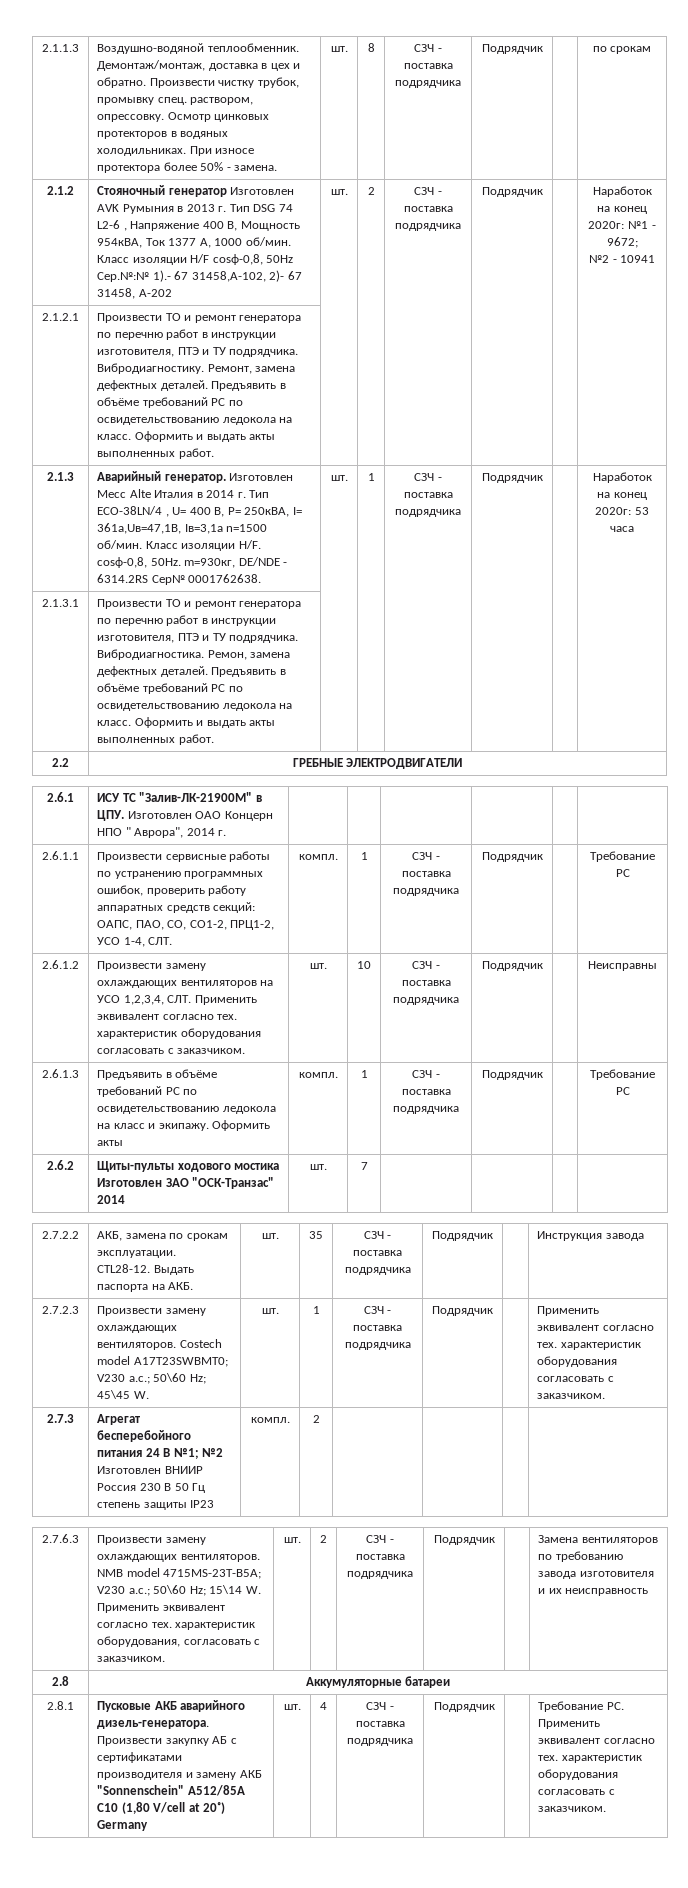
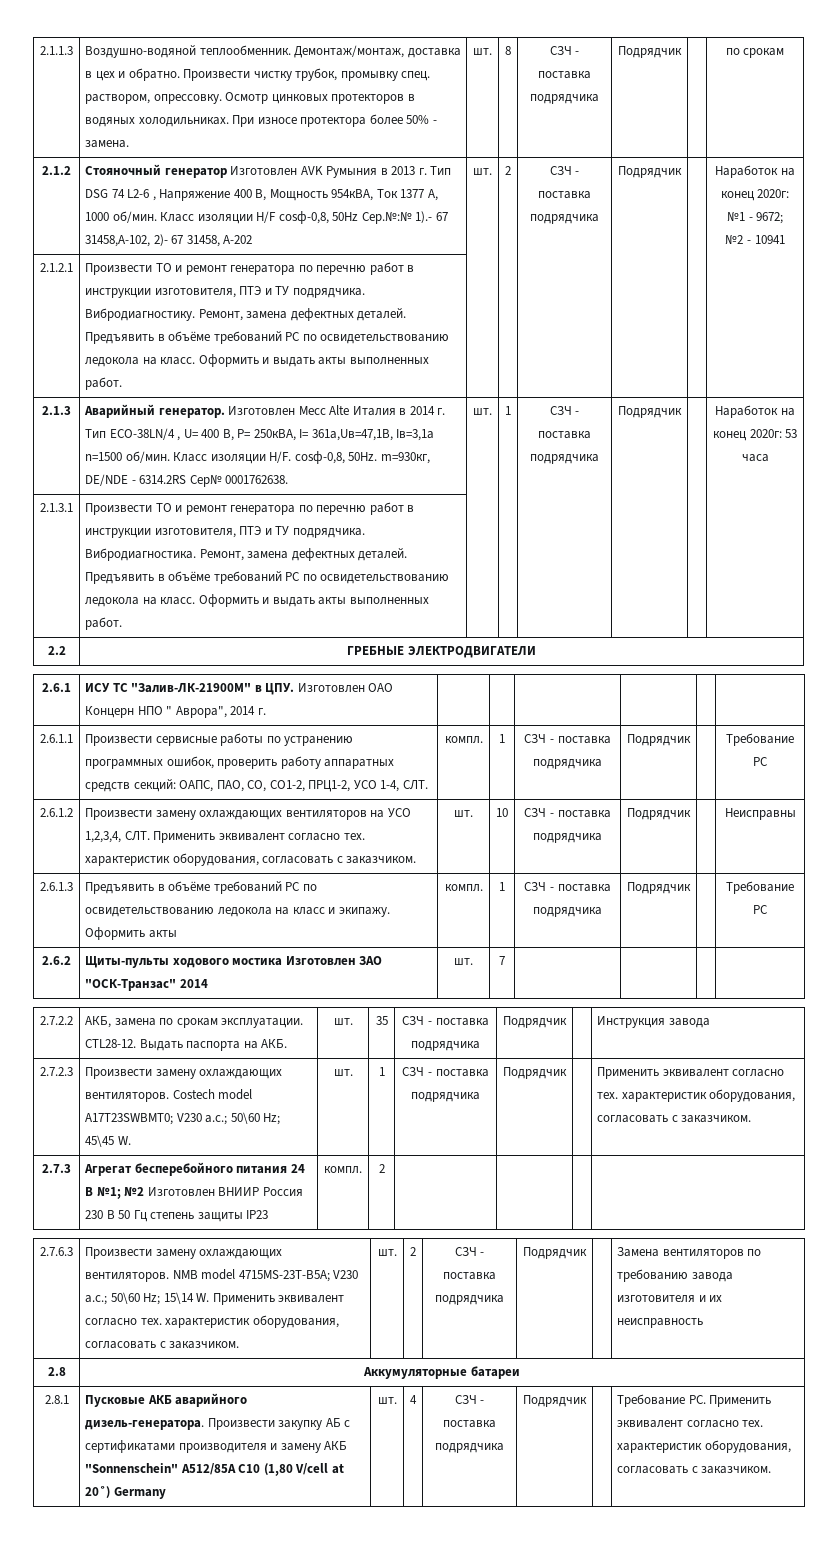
- 2.1.3.1 | Произвести ТО и ремонт генератора по перечню работ в инструкции изготовителя, ПТЭ и ТУ подрядчика. Вибродиагностика. Ремон, замена дефектных деталей. Предъявить в объёме требований РС по освидетельствованию ледокола на класс. Оформить и выдать акты выполненных работ. | | | | | |
+ 2.1.3.1 | Произвести ТО и ремонт генератора по перечню работ в инструкции изготовителя, ПТЭ и ТУ подрядчика. Вибродиагностика. Ремонт, замена дефектных деталей. Предъявить в объёме требований РС по освидетельствованию ледокола на класс. Оформить и выдать акты выполненных работ. | | | | | |
- 2.6.1.2 | Произвести замену охлаждающих вентиляторов на УСО 1,2,3,4, СЛТ. Применить эквивалент согласно тех. характеристик оборудования согласовать с заказчиком. | шт. | 10 | СЗЧ - поставка подрядчика | Подрядчик | | Неисправны
+ 2.6.1.2 | Произвести замену охлаждающих вентиляторов на УСО 1,2,3,4, СЛТ. Применить эквивалент согласно тех. характеристик оборудования, согласовать с заказчиком. | шт. | 10 | СЗЧ - поставка подрядчика | Подрядчик | | Неисправны
- 2.7.2.3 | Произвести замену охлаждающих вентиляторов. Costech model A17T23SWBMT0; V230 a.c.; 50\60 Hz; 45\45 W. | шт. | 1 | СЗЧ - поставка подрядчика | Подрядчик | | Применить эквивалент согласно тех. характеристик оборудования согласовать с заказчиком.
+ 2.7.2.3 | Произвести замену охлаждающих вентиляторов. Costech model A17T23SWBMT0; V230 a.c.; 50\60 Hz; 45\45 W. | шт. | 1 | СЗЧ - поставка подрядчика | Подрядчик | | Применить эквивалент согласно тех. характеристик оборудования, согласовать с заказчиком.
- 2.8.1 | Пусковые АКБ аварийного дизель-генератора. Произвести закупку АБ с сертификатами производителя и замену АКБ "Sonnenschein" A512/85A C10 (1,80 V/cell at 20˚) Germany | шт. | 4 | СЗЧ - поставка подрядчика | Подрядчик | | Требование РС. Применить эквивалент согласно тех. характеристик оборудования согласовать с заказчиком.
+ 2.8.1 | Пусковые АКБ аварийного дизель-генератора. Произвести закупку АБ с сертификатами производителя и замену АКБ "Sonnenschein" A512/85A C10 (1,80 V/cell at 20˚) Germany | шт. | 4 | СЗЧ - поставка подрядчика | Подрядчик | | Требование РС. Применить эквивалент согласно тех. характеристик оборудования, согласовать с заказчиком.

